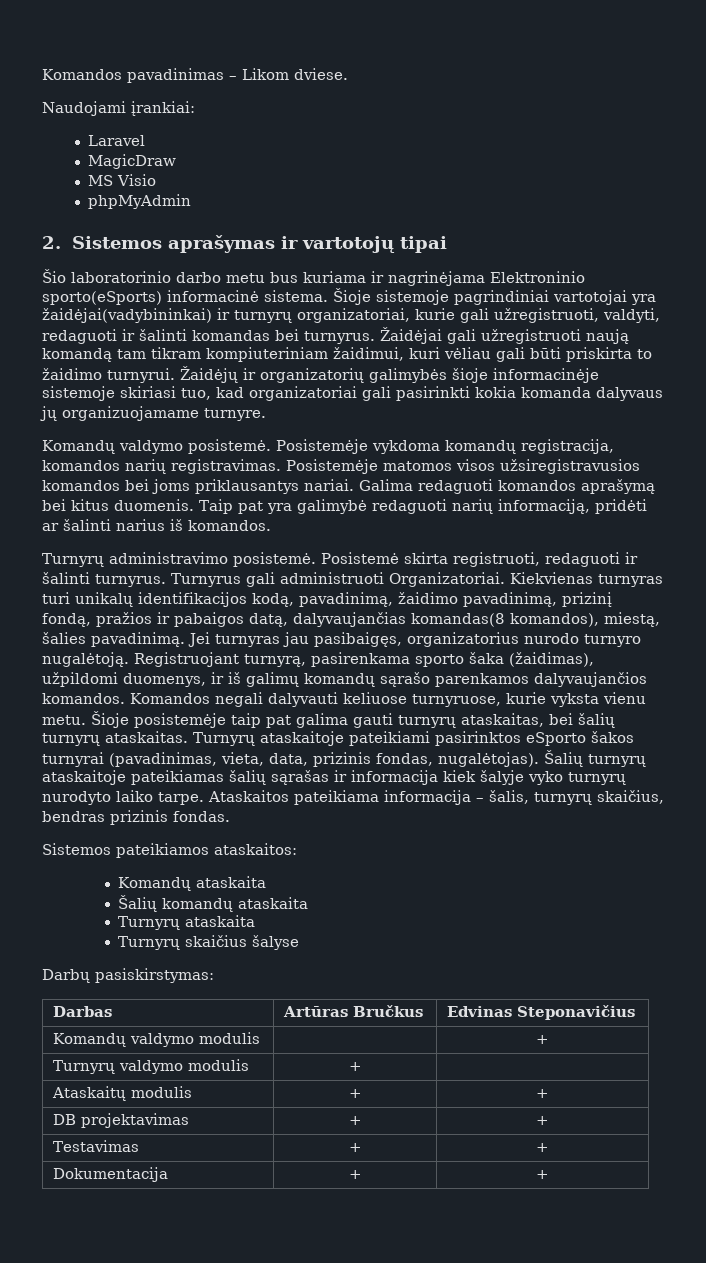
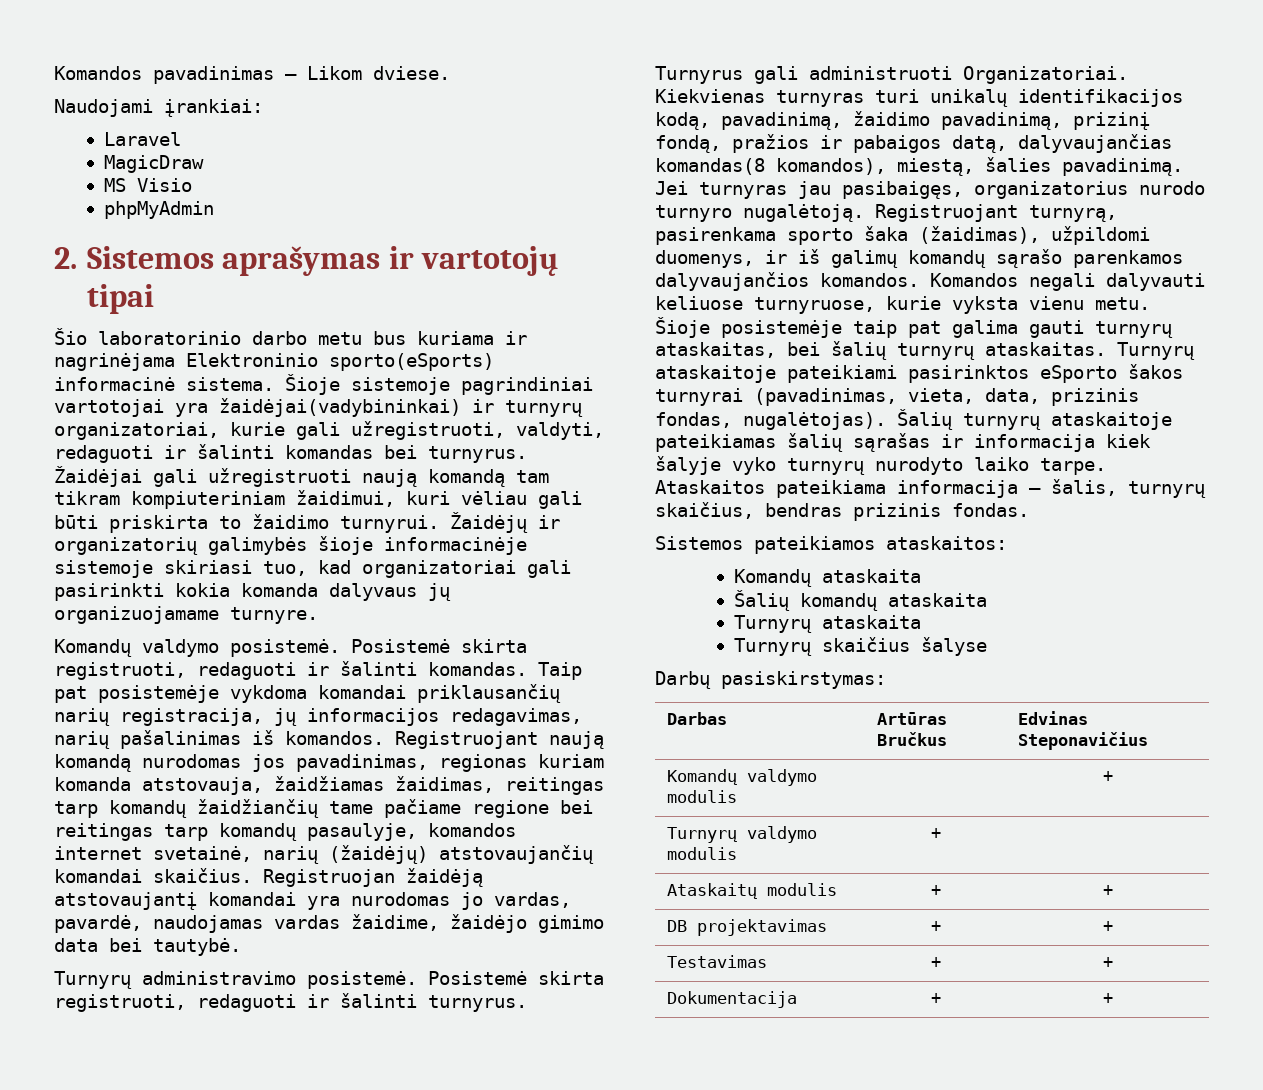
- Posistemėje vykdoma komandų registracija, komandos narių registravimas. Posistemėje matomos visos užsiregistravusios komandos bei joms priklausantys nariai. Galima redaguoti komandos aprašymą bei kitus duomenis. Taip pat yra galimybė redaguoti narių informaciją, pridėti ar šalinti narius iš komandos.
+ Posistemė skirta registruoti, redaguoti ir šalinti komandas. Taip pat posistemėje vykdoma komandai priklausančių narių registracija, jų informacijos redagavimas, narių pašalinimas iš komandos. Registruojant naują komandą nurodomas jos pavadinimas, regionas kuriam komanda atstovauja, žaidžiamas žaidimas, reitingas tarp komandų žaidžiančių tame pačiame regione bei reitingas tarp komandų pasaulyje, komandos internet svetainė, narių (žaidėjų) atstovaujančių komandai skaičius. Registruojan žaidėją atstovaujantį komandai yra nurodomas jo vardas, pavardė, naudojamas vardas žaidime, žaidėjo gimimo data bei tautybė.

